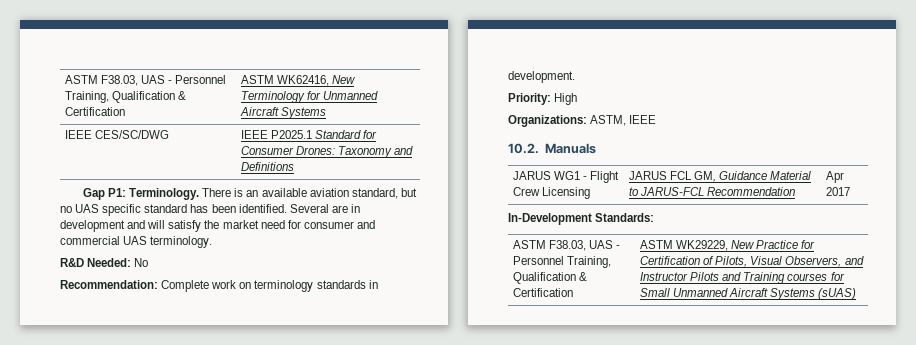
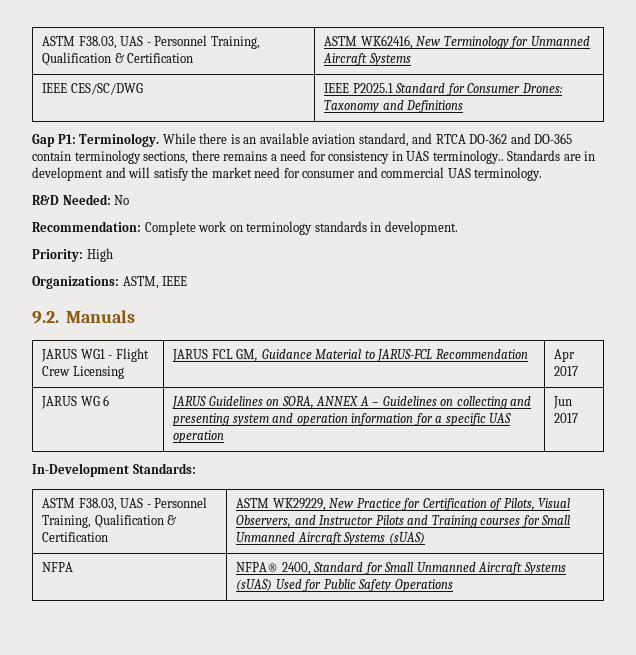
- There is an available aviation standard, but no UAS specific standard has been identified. Several are in development and will satisfy the market need for consumer and commercial UAS terminology.
+ While there is an available aviation standard, and RTCA DO-362 and DO-365 contain terminology sections, there remains a need for consistency in UAS terminology.. Standards are in development and will satisfy the market need for consumer and commercial UAS terminology.
- 10.2. Manuals
+ 9.2. Manuals
+ JARUS WG 6 | JARUS Guidelines on SORA, ANNEX A – Guidelines on collecting and presenting system and operation information for a specific UAS operation | Jun 2017
+ NFPA | NFPA® 2400, Standard for Small Unmanned Aircraft Systems (sUAS) Used for Public Safety Operations

